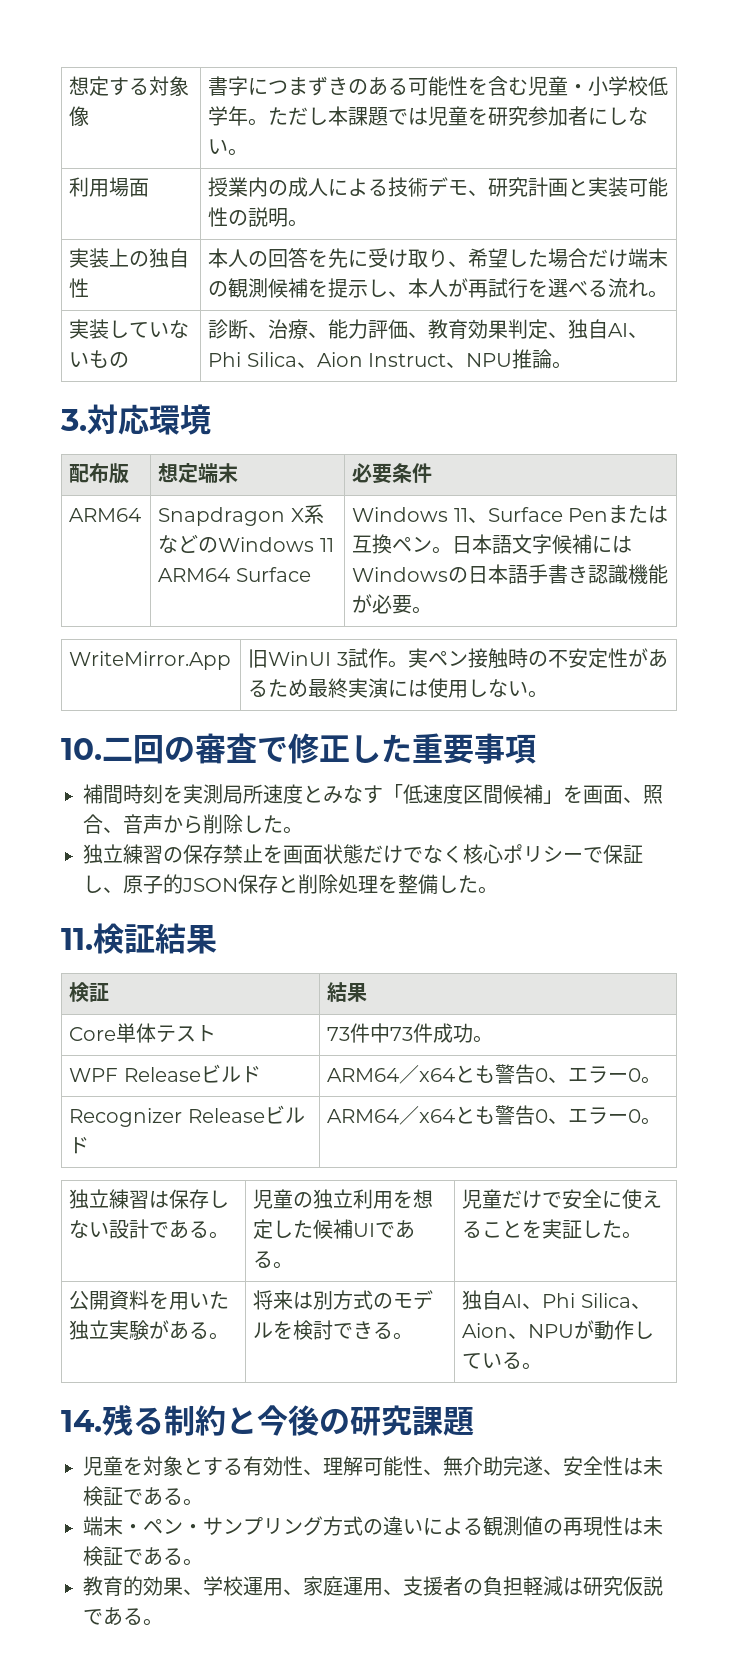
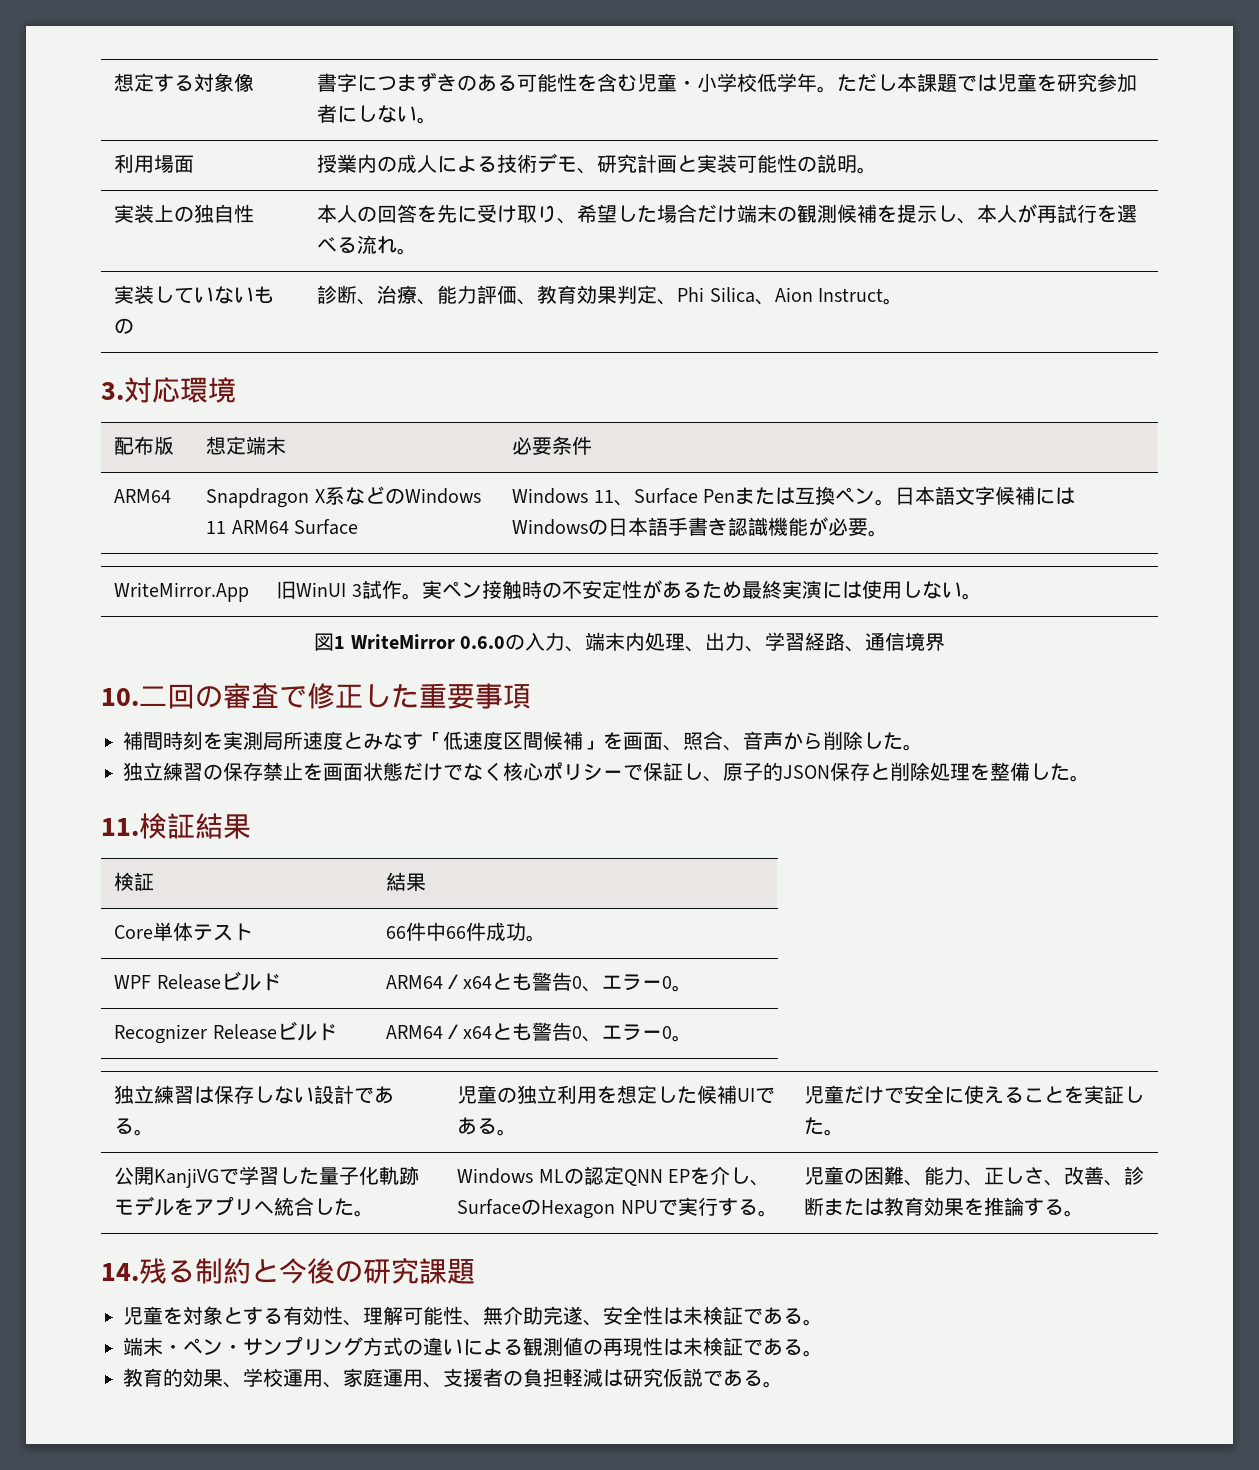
- 実装していないもの | 診断、治療、能力評価、教育効果判定、独自AI、Phi Silica、Aion Instruct、NPU推論。
+ 実装していないもの | 診断、治療、能力評価、教育効果判定、Phi Silica、Aion Instruct。
+ 図1 WriteMirror 0.6.0の入力、端末内処理、出力、学習経路、通信境界
- Core単体テスト | 73件中73件成功。
+ Core単体テスト | 66件中66件成功。
- 公開資料を用いた独立実験がある。 | 将来は別方式のモデルを検討できる。 | 独自AI、Phi Silica、Aion、NPUが動作している。
+ 公開KanjiVGで学習した量子化軌跡モデルをアプリへ統合した。 | Windows MLの認定QNN EPを介し、SurfaceのHexagon NPUで実行する。 | 児童の困難、能力、正しさ、改善、診断または教育効果を推論する。

